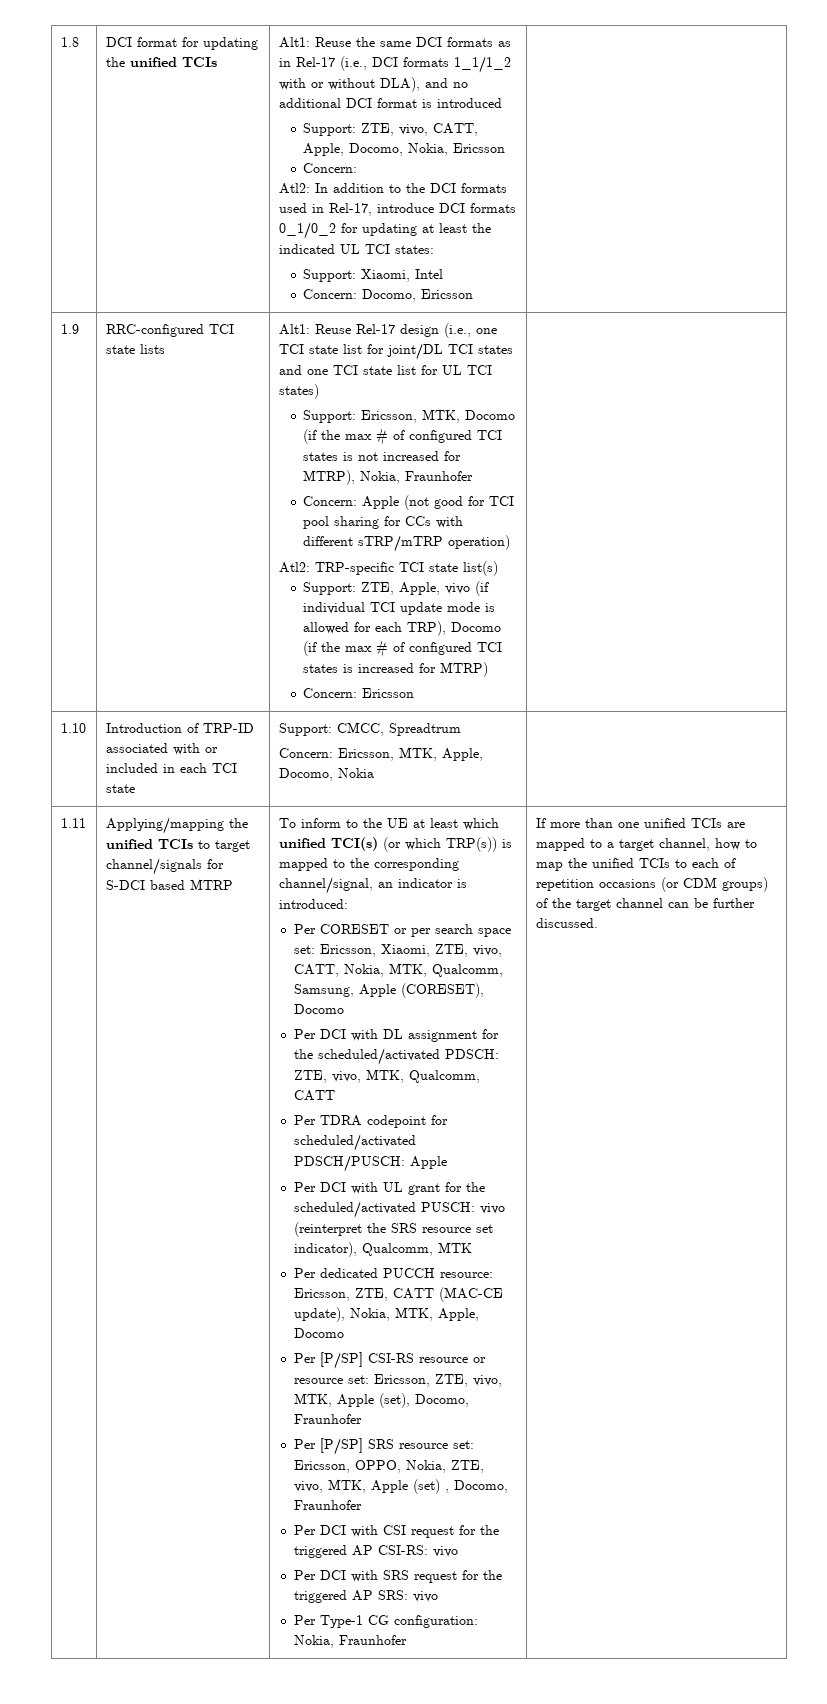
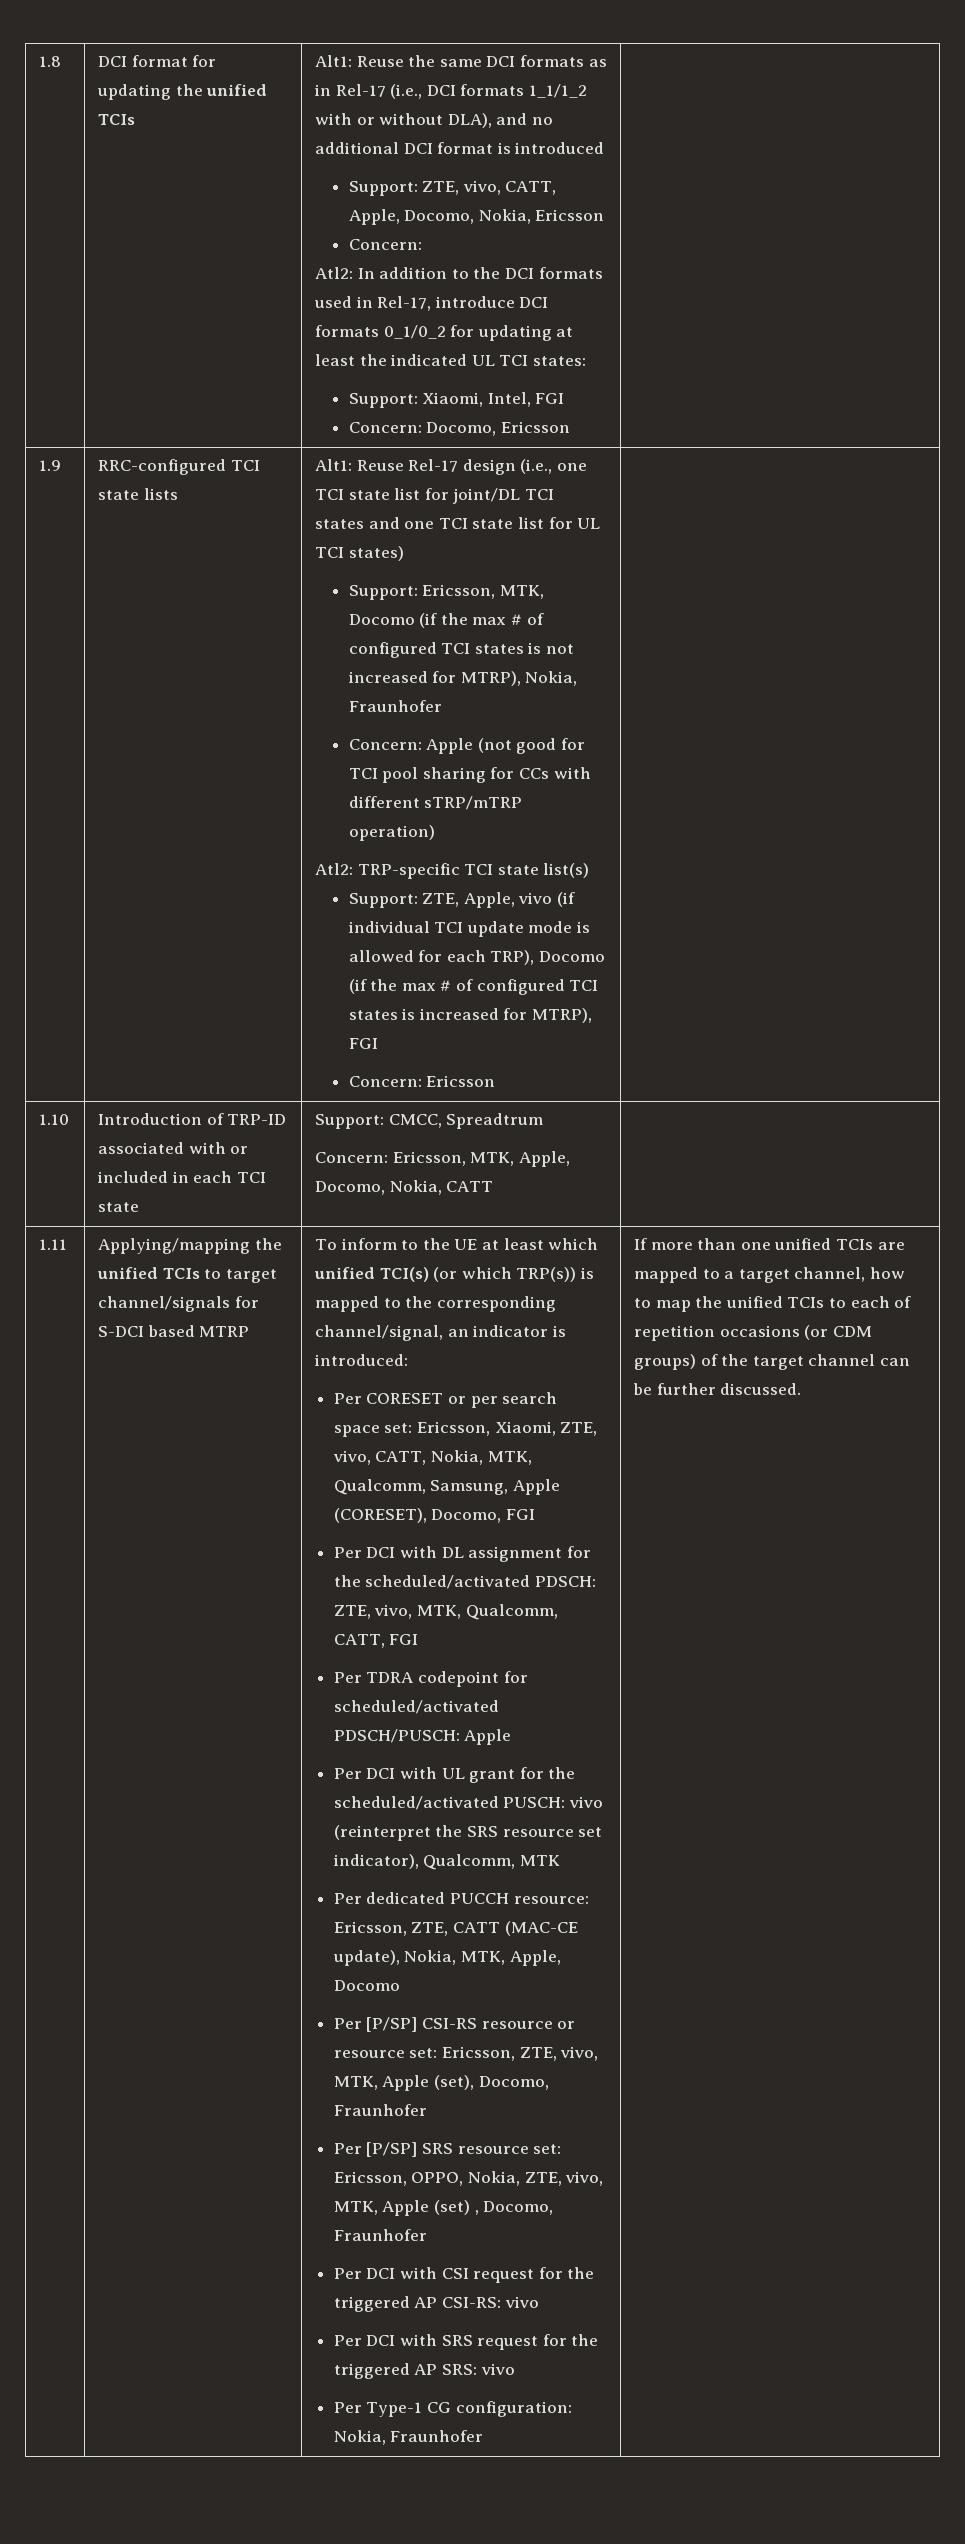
- Support: Xiaomi, Intel
+ Support: Xiaomi, Intel, FGI
- Support: ZTE, Apple, vivo (if individual TCI update mode is allowed for each TRP), Docomo (if the max # of configured TCI states is increased for MTRP)
+ Support: ZTE, Apple, vivo (if individual TCI update mode is allowed for each TRP), Docomo (if the max # of configured TCI states is increased for MTRP), FGI
  1.10 | Introduction of TRP-ID associated with or included in each TCI state | Support: CMCC, Spreadtrum
- Concern: Ericsson, MTK, Apple, Docomo, Nokia |
+ Concern: Ericsson, MTK, Apple, Docomo, Nokia, CATT |
- Per CORESET or per search space set: Ericsson, Xiaomi, ZTE, vivo, CATT, Nokia, MTK, Qualcomm, Samsung, Apple (CORESET), Docomo
+ Per CORESET or per search space set: Ericsson, Xiaomi, ZTE, vivo, CATT, Nokia, MTK, Qualcomm, Samsung, Apple (CORESET), Docomo, FGI
- Per DCI with DL assignment for the scheduled/activated PDSCH: ZTE, vivo, MTK, Qualcomm, CATT
+ Per DCI with DL assignment for the scheduled/activated PDSCH: ZTE, vivo, MTK, Qualcomm, CATT, FGI

